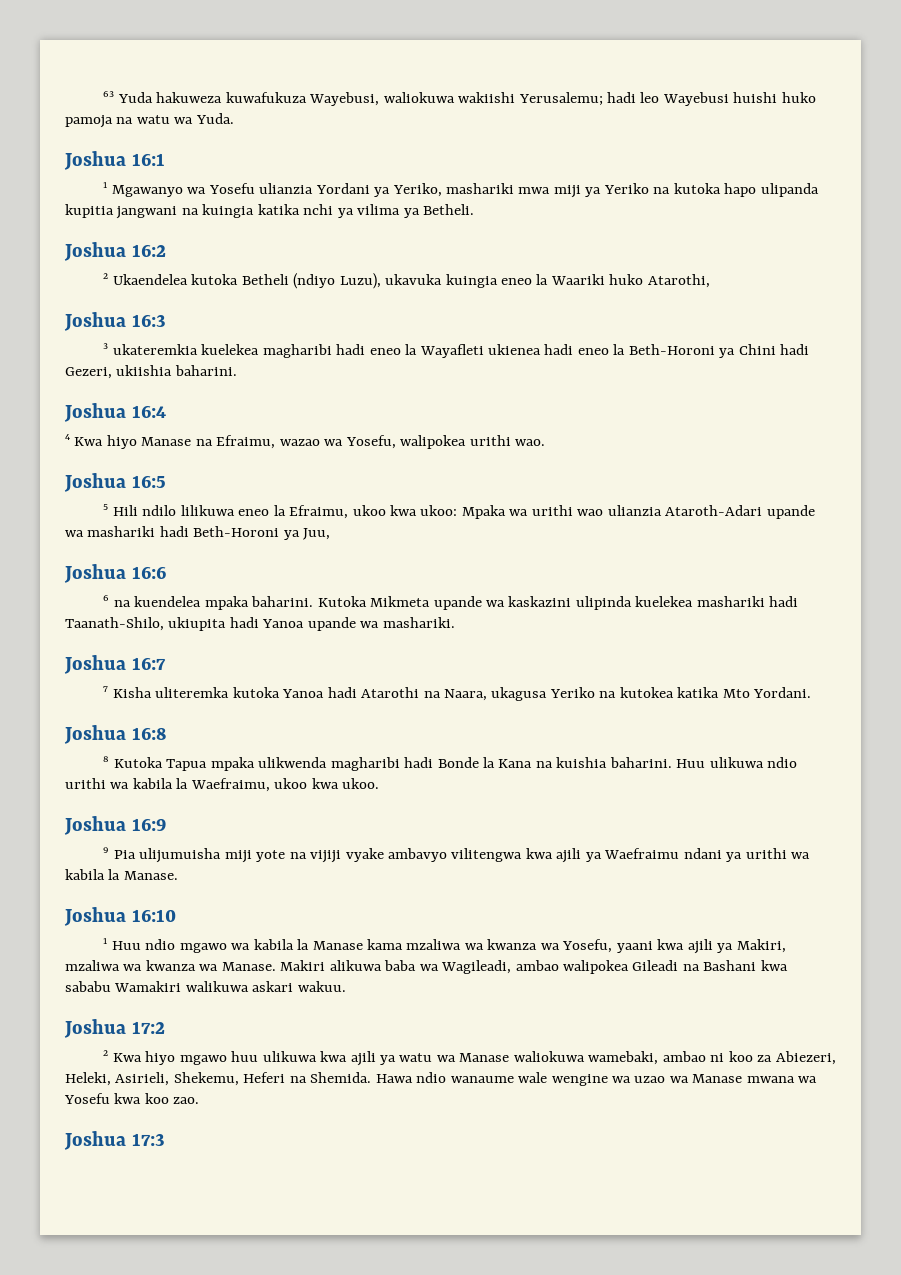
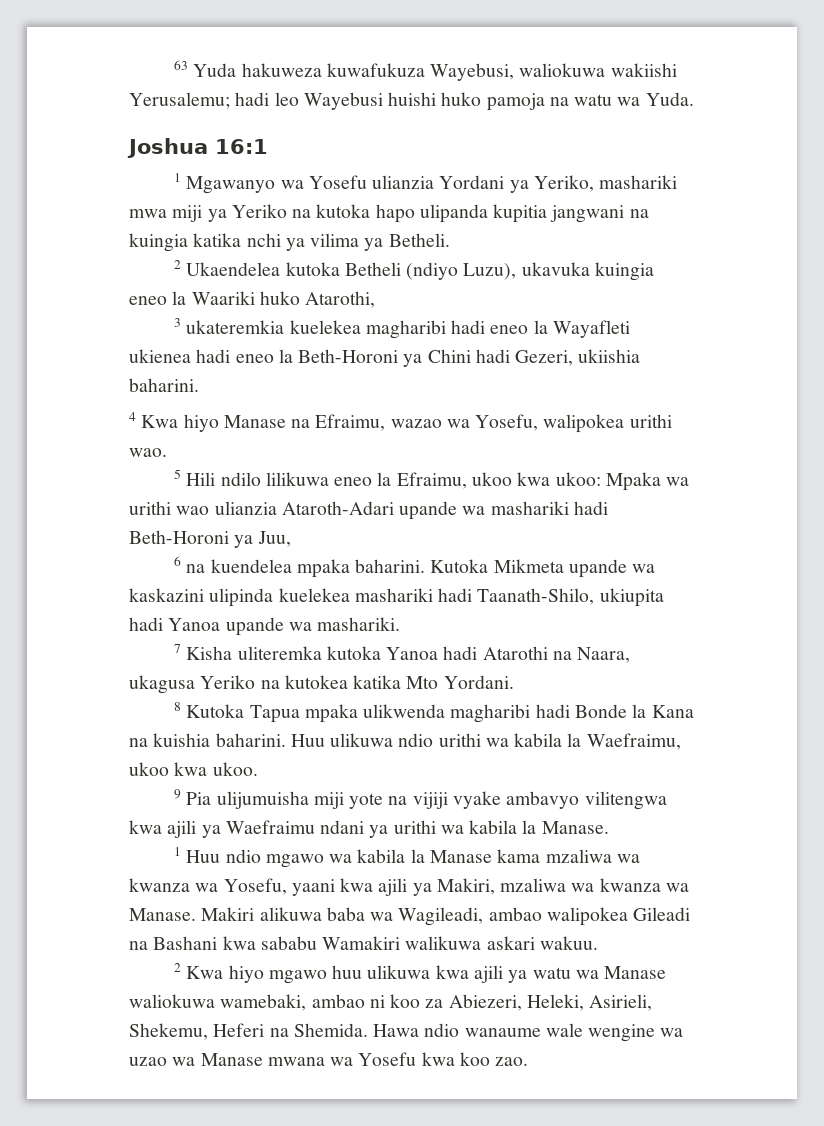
- Joshua 16:2
- Joshua 16:3
- Joshua 16:4
- Joshua 16:5
- Joshua 16:6
- Joshua 16:7
- Joshua 16:8
- Joshua 16:9
- Joshua 16:10
- Joshua 17:2
- Joshua 17:3

